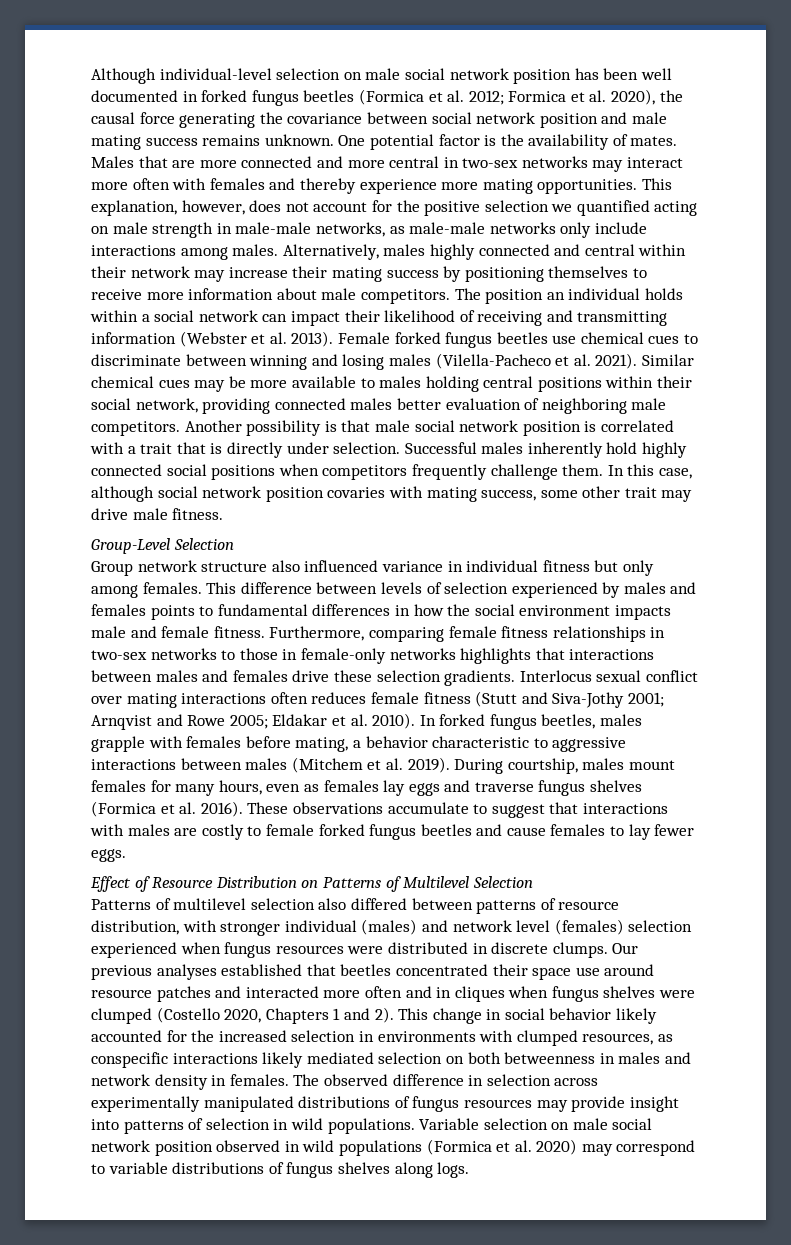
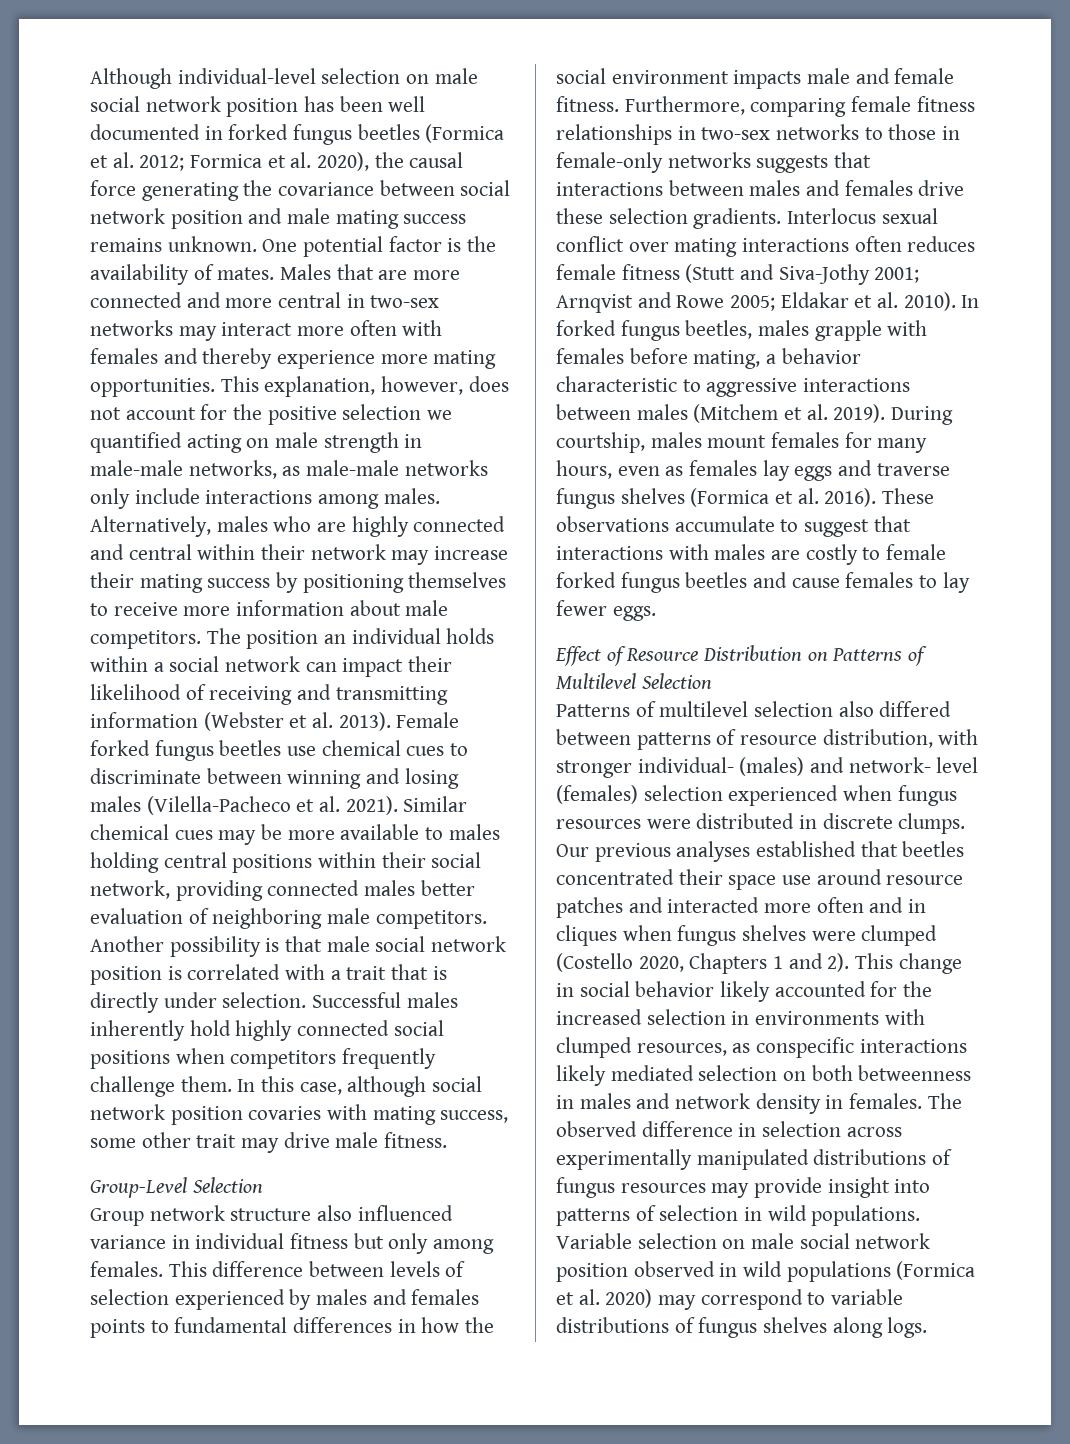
- Alternatively, males highly connected and central within their network may increase their mating success by positioning themselves to receive more information about male competitors.
+ Alternatively, males who are highly connected and central within their network may increase their mating success by positioning themselves to receive more information about male competitors.
- Furthermore, comparing female fitness relationships in two-sex networks to those in female-only networks highlights that interactions between males and females drive these selection gradients.
+ Furthermore, comparing female fitness relationships in two-sex networks to those in female-only networks suggests that interactions between males and females drive these selection gradients.
- Patterns of multilevel selection also differed between patterns of resource distribution, with stronger individual (males) and network level (females) selection experienced when fungus resources were distributed in discrete clumps.
+ Patterns of multilevel selection also differed between patterns of resource distribution, with stronger individual- (males) and network- level (females) selection experienced when fungus resources were distributed in discrete clumps.

